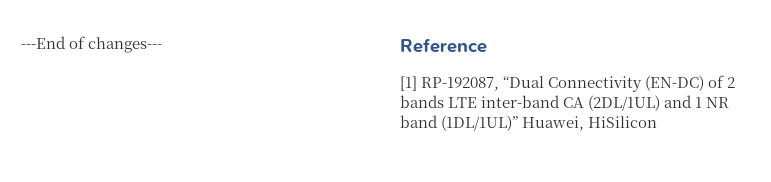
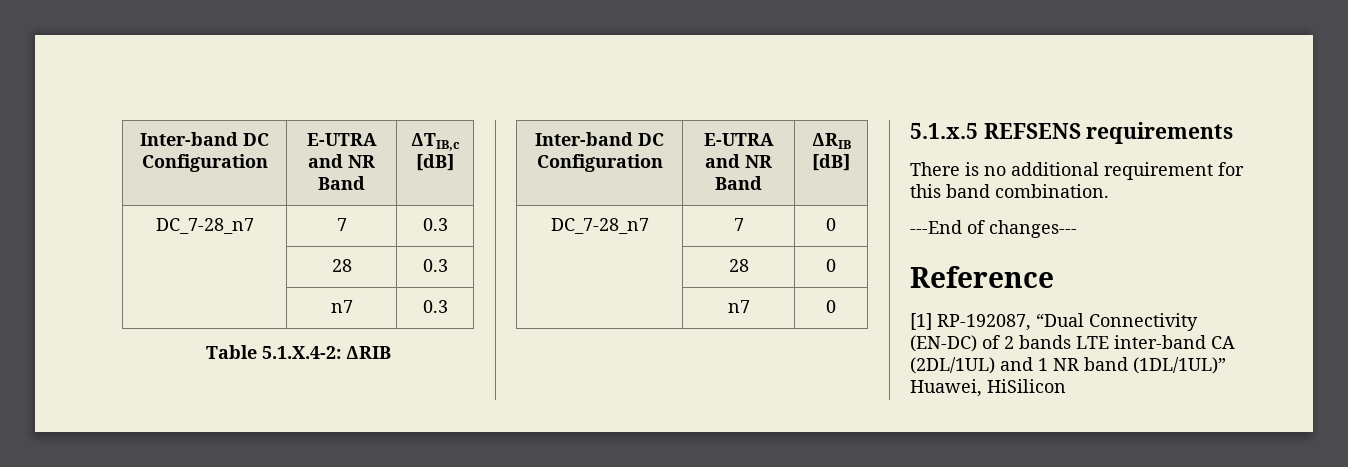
+ Inter-band DC Configuration | E-UTRA and NR Band | ΔTIB,c [dB]
+ DC_7-28_n7 | 7 | 0.3
+ | 28 | 0.3
+ | n7 | 0.3
+ Table 5.1.X.4-2: ΔRIB
+ Inter-band DC Configuration | E-UTRA and NR Band | ΔRIB [dB]
+ DC_7-28_n7 | 7 | 0
+ | 28 | 0
+ | n7 | 0
+ 5.1.x.5 REFSENS requirements
+ There is no additional requirement for this band combination.

